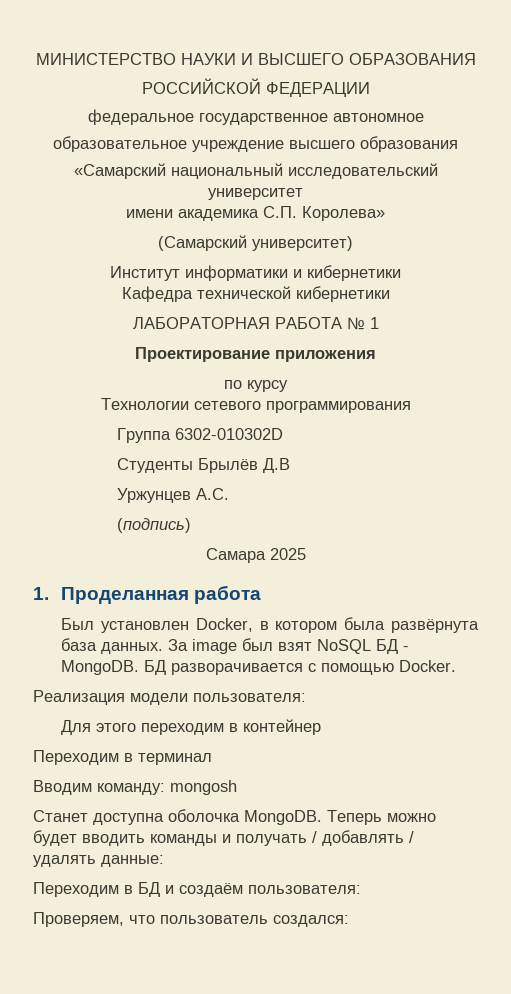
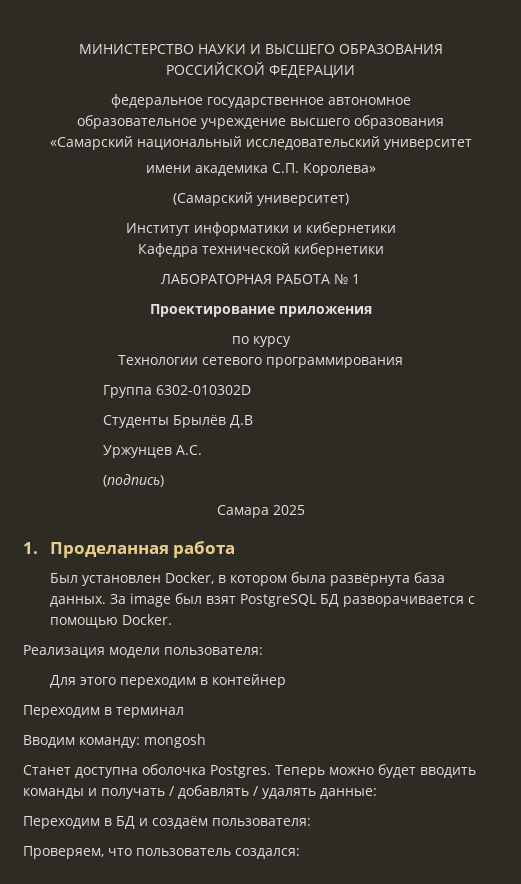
- За image был взят NoSQL БД - MongoDB. БД разворачивается с помощью Docker.
+ За image был взят PostgreSQL БД разворачивается с помощью Docker.
- Станет доступна оболочка MongoDB.
+ Станет доступна оболочка Postgres.

